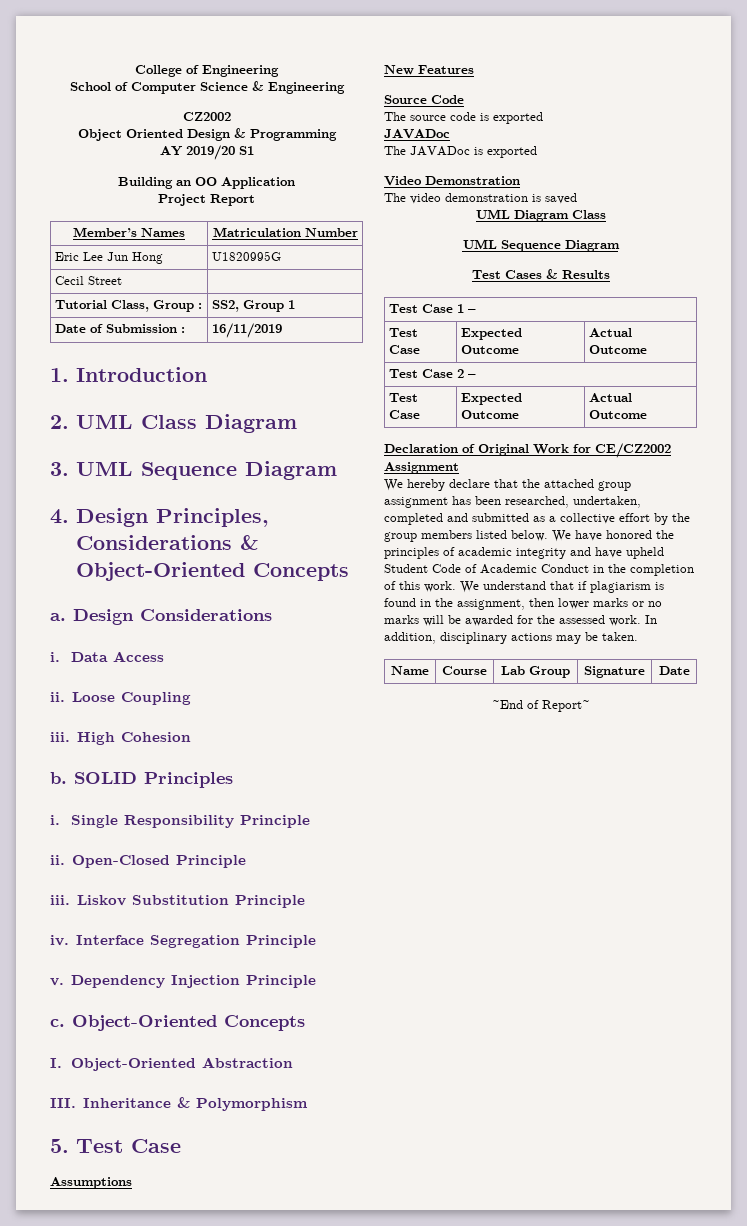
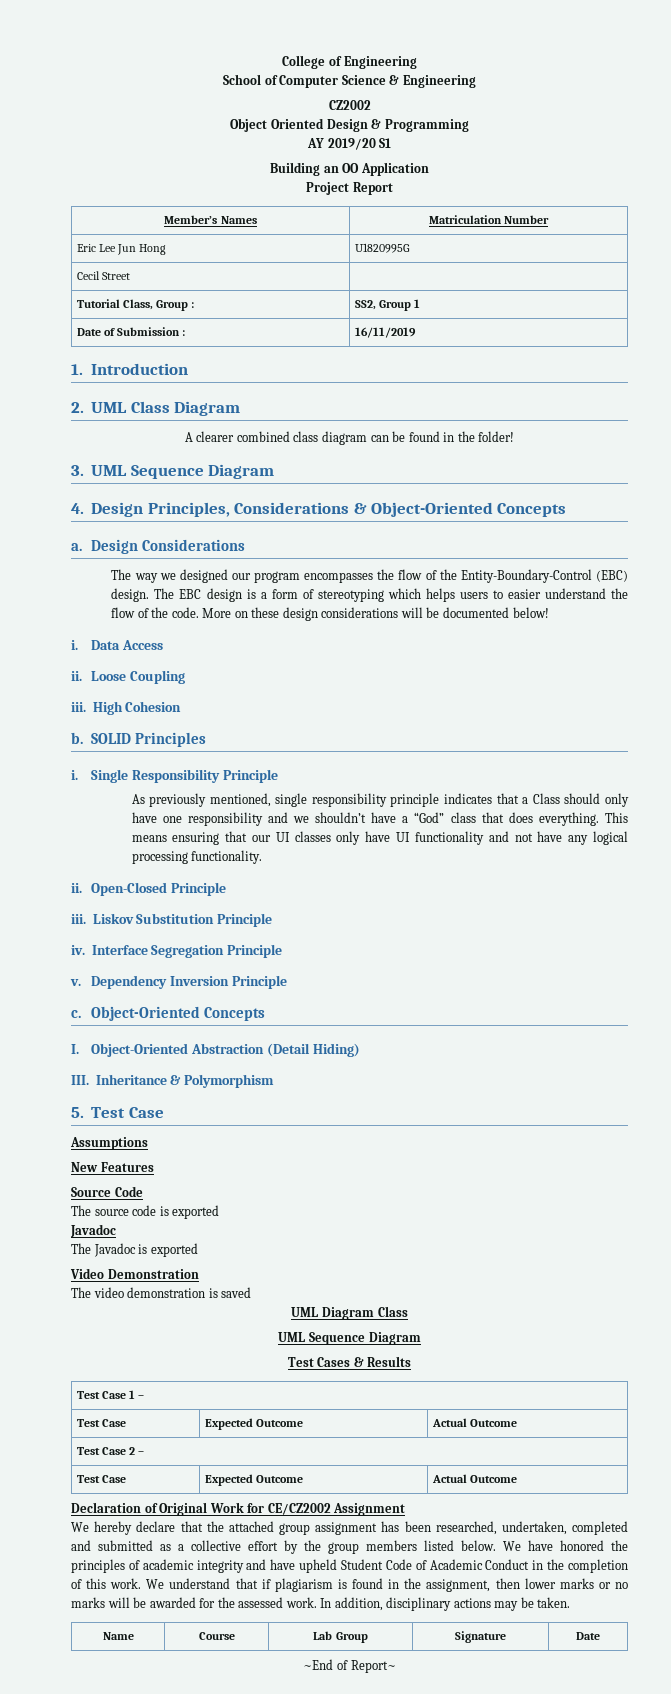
+ A clearer combined class diagram can be found in the folder!
+ The way we designed our program encompasses the flow of the Entity-Boundary-Control (EBC) design. The EBC design is a form of stereotyping which helps users to easier understand the flow of the code. More on these design considerations will be documented below!
+ As previously mentioned, single responsibility principle indicates that a Class should only have one responsibility and we shouldn’t have a “God” class that does everything. This means ensuring that our UI classes only have UI functionality and not have any logical processing functionality.
- Dependency Injection Principle
+ Dependency Inversion Principle
- I. Object-Oriented Abstraction
+ I. Object-Oriented Abstraction (Detail Hiding)
  The source code is exported
- JAVADoc
- The JAVADoc is exported
+ Javadoc
+ The Javadoc is exported

